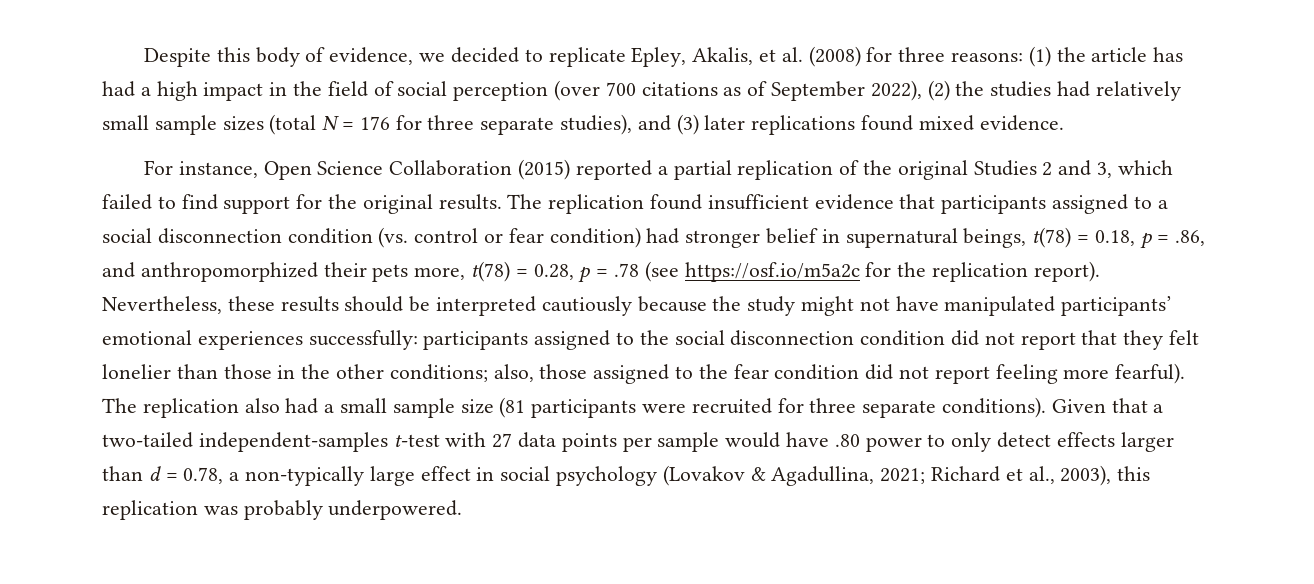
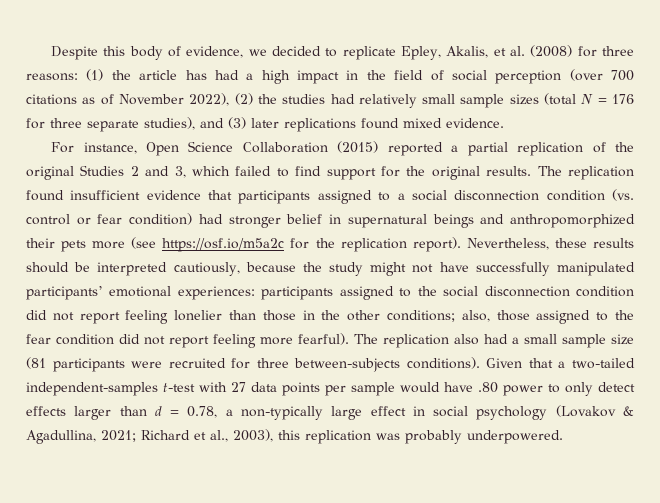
- Despite this body of evidence, we decided to replicate Epley, Akalis, et al. (2008) for three reasons: (1) the article has had a high impact in the field of social perception (over 700 citations as of September 2022), (2) the studies had relatively small sample sizes (total N = 176 for three separate studies), and (3) later replications found mixed evidence.
+ Despite this body of evidence, we decided to replicate Epley, Akalis, et al. (2008) for three reasons: (1) the article has had a high impact in the field of social perception (over 700 citations as of November 2022), (2) the studies had relatively small sample sizes (total N = 176 for three separate studies), and (3) later replications found mixed evidence.
- The replication found insufficient evidence that participants assigned to a social disconnection condition (vs. control or fear condition) had stronger belief in supernatural beings, t(78) = 0.18, p = .86, and anthropomorphized their pets more, t(78) = 0.28, p = .78 (see https://osf.io/m5a2c for the replication report).
+ The replication found insufficient evidence that participants assigned to a social disconnection condition (vs. control or fear condition) had stronger belief in supernatural beings and anthropomorphized their pets more (see https://osf.io/m5a2c for the replication report).
- Nevertheless, these results should be interpreted cautiously because the study might not have manipulated participants’ emotional experiences successfully: participants assigned to the social disconnection condition did not report that they felt lonelier than those in the other conditions; also, those assigned to the fear condition did not report feeling more fearful).
+ Nevertheless, these results should be interpreted cautiously, because the study might not have successfully manipulated participants’ emotional experiences: participants assigned to the social disconnection condition did not report feeling lonelier than those in the other conditions; also, those assigned to the fear condition did not report feeling more fearful).
- The replication also had a small sample size (81 participants were recruited for three separate conditions).
+ The replication also had a small sample size (81 participants were recruited for three between-subjects conditions).

